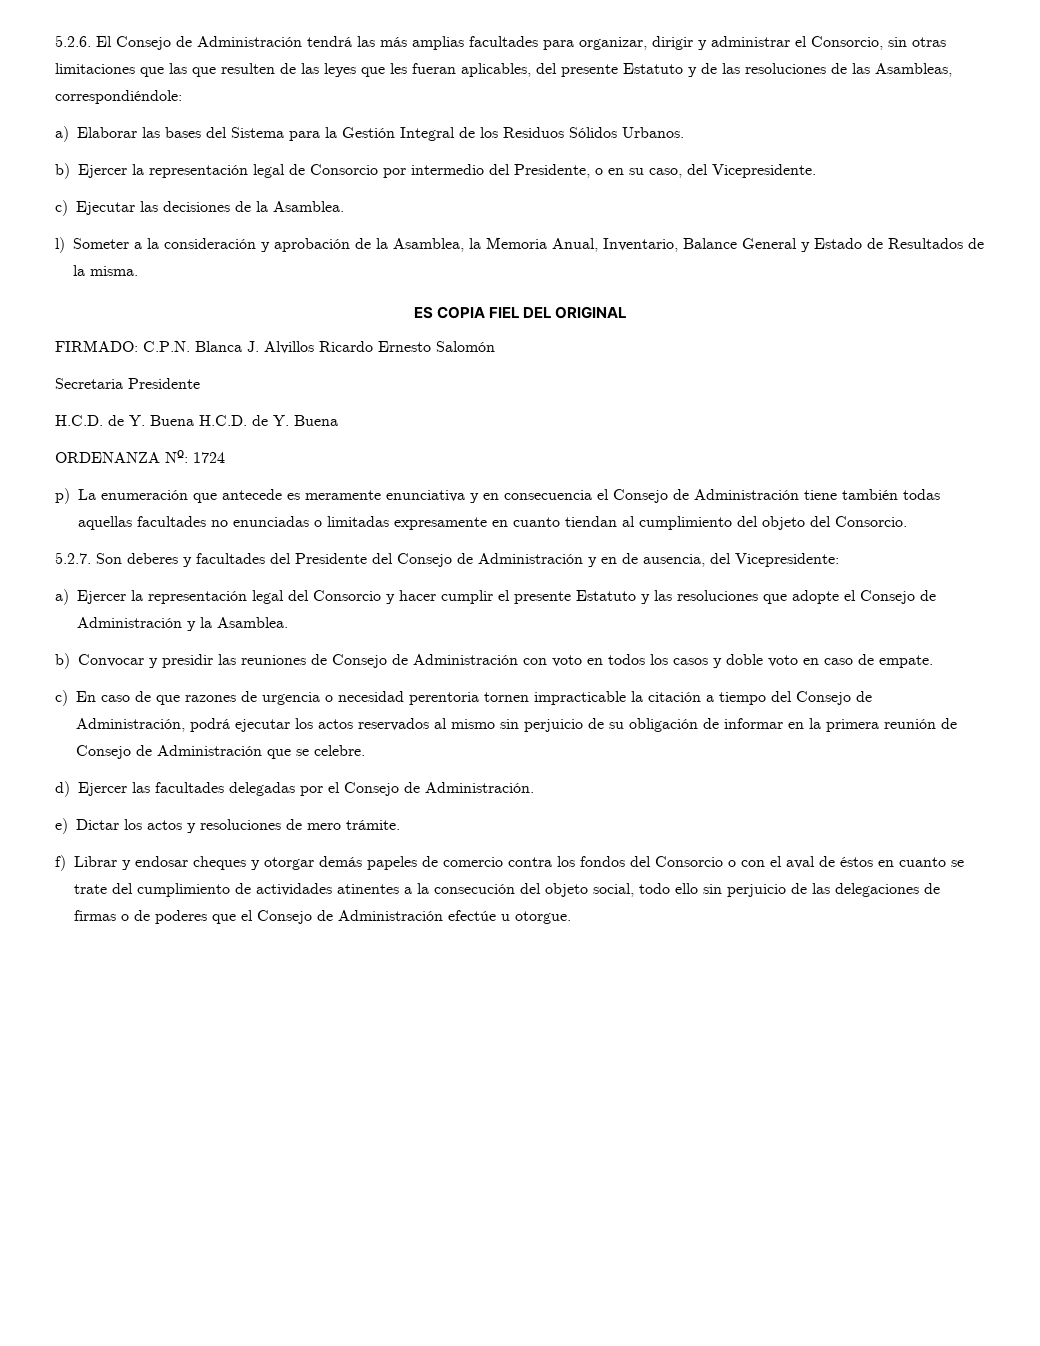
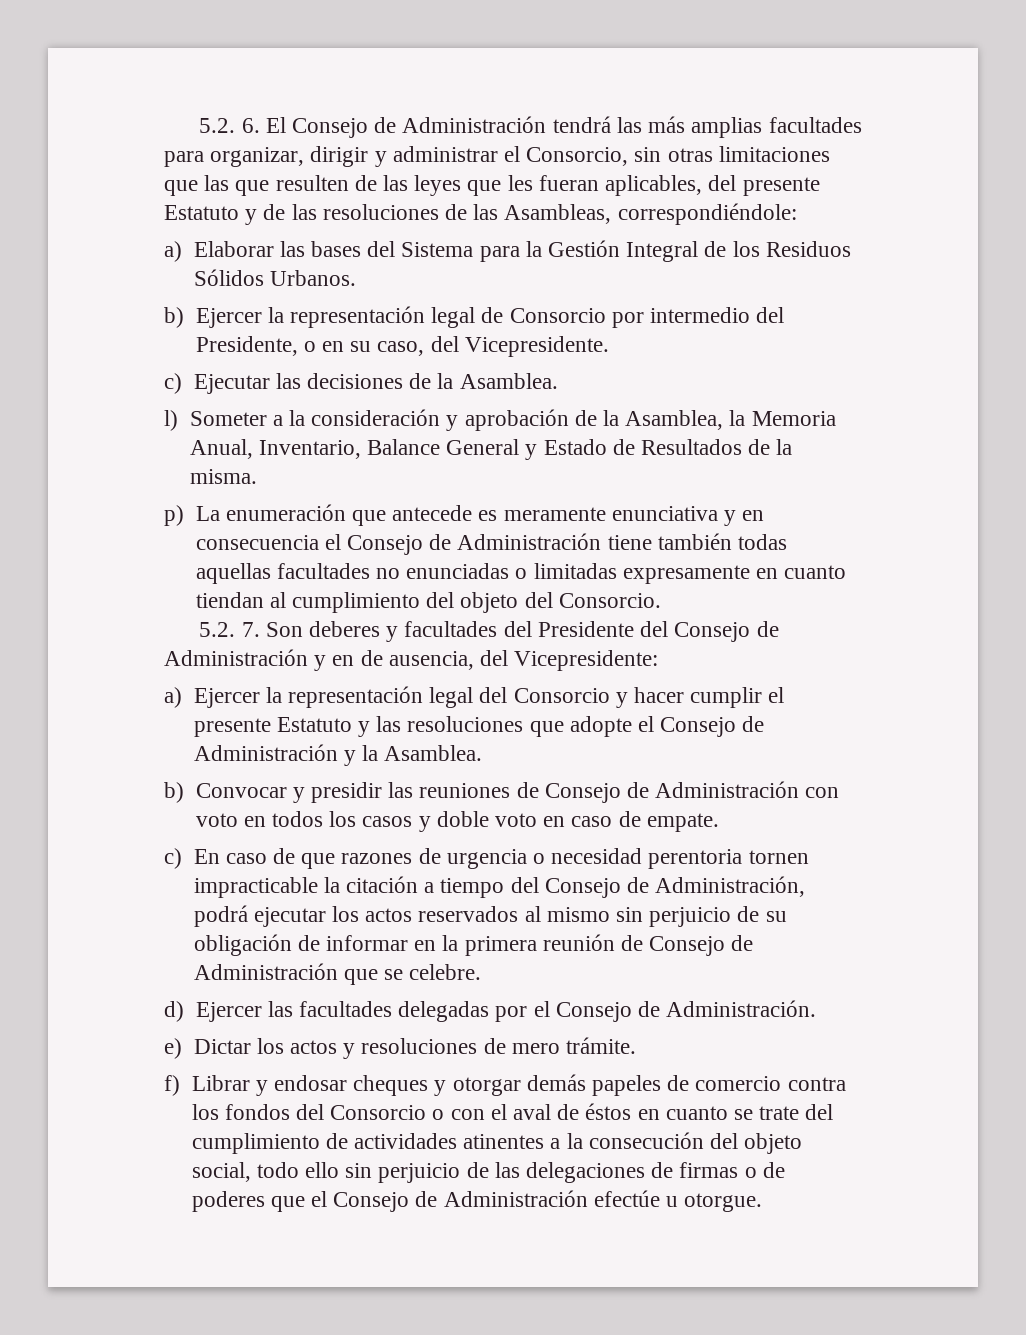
- 5.2.6. El Consejo de Administración tendrá las más amplias facultades para organizar, dirigir y administrar el Consorcio, sin otras limitaciones que las que resulten de las leyes que les fueran aplicables, del presente Estatuto y de las resoluciones de las Asambleas, correspondiéndole:
+ 5.2. 6. El Consejo de Administración tendrá las más amplias facultades para organizar, dirigir y administrar el Consorcio, sin otras limitaciones que las que resulten de las leyes que les fueran aplicables, del presente Estatuto y de las resoluciones de las Asambleas, correspondiéndole:
- ES COPIA FIEL DEL ORIGINAL
- FIRMADO: C.P.N. Blanca J. Alvillos Ricardo Ernesto Salomón
- Secretaria Presidente
- H.C.D. de Y. Buena H.C.D. de Y. Buena
- ORDENANZA Nº: 1724
- 5.2.7. Son deberes y facultades del Presidente del Consejo de Administración y en de ausencia, del Vicepresidente:
+ 5.2. 7. Son deberes y facultades del Presidente del Consejo de Administración y en de ausencia, del Vicepresidente:

